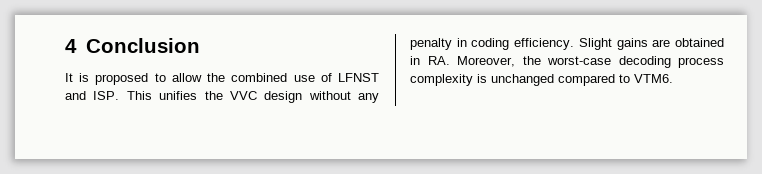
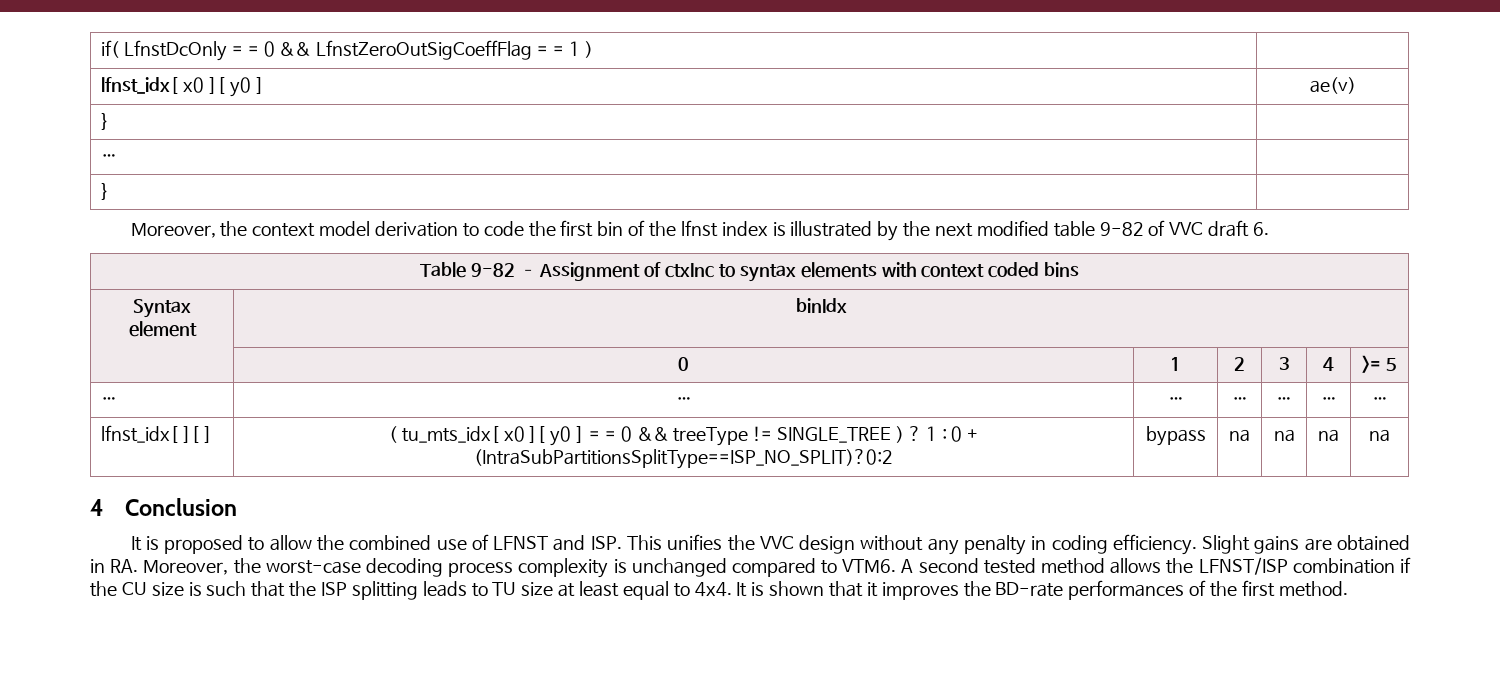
+ if( LfnstDcOnly = = 0 && LfnstZeroOutSigCoeffFlag = = 1 ) |
+ lfnst_idx[ x0 ][ y0 ] | ae(v)
+ } |
+ … |
+ } |
+ Moreover, the context model derivation to code the first bin of the lfnst index is illustrated by the next modified table 9-82 of VVC draft 6.
+ Table 9-82 – Assignment of ctxInc to syntax elements with context coded bins
+ Syntax element | binIdx
+ | 0 | 1 | 2 | 3 | 4 | >= 5
+ … | … | … | … | … | … | …
+ lfnst_idx[ ][ ] | ( tu_mts_idx[ x0 ][ y0 ] = = 0 && treeType != SINGLE_TREE ) ? 1 : 0 + (IntraSubPartitionsSplitType==ISP_NO_SPLIT)?0:2 | bypass | na | na | na | na
+ A second tested method allows the LFNST/ISP combination if the CU size is such that the ISP splitting leads to TU size at least equal to 4x4. It is shown that it improves the BD-rate performances of the first method.

